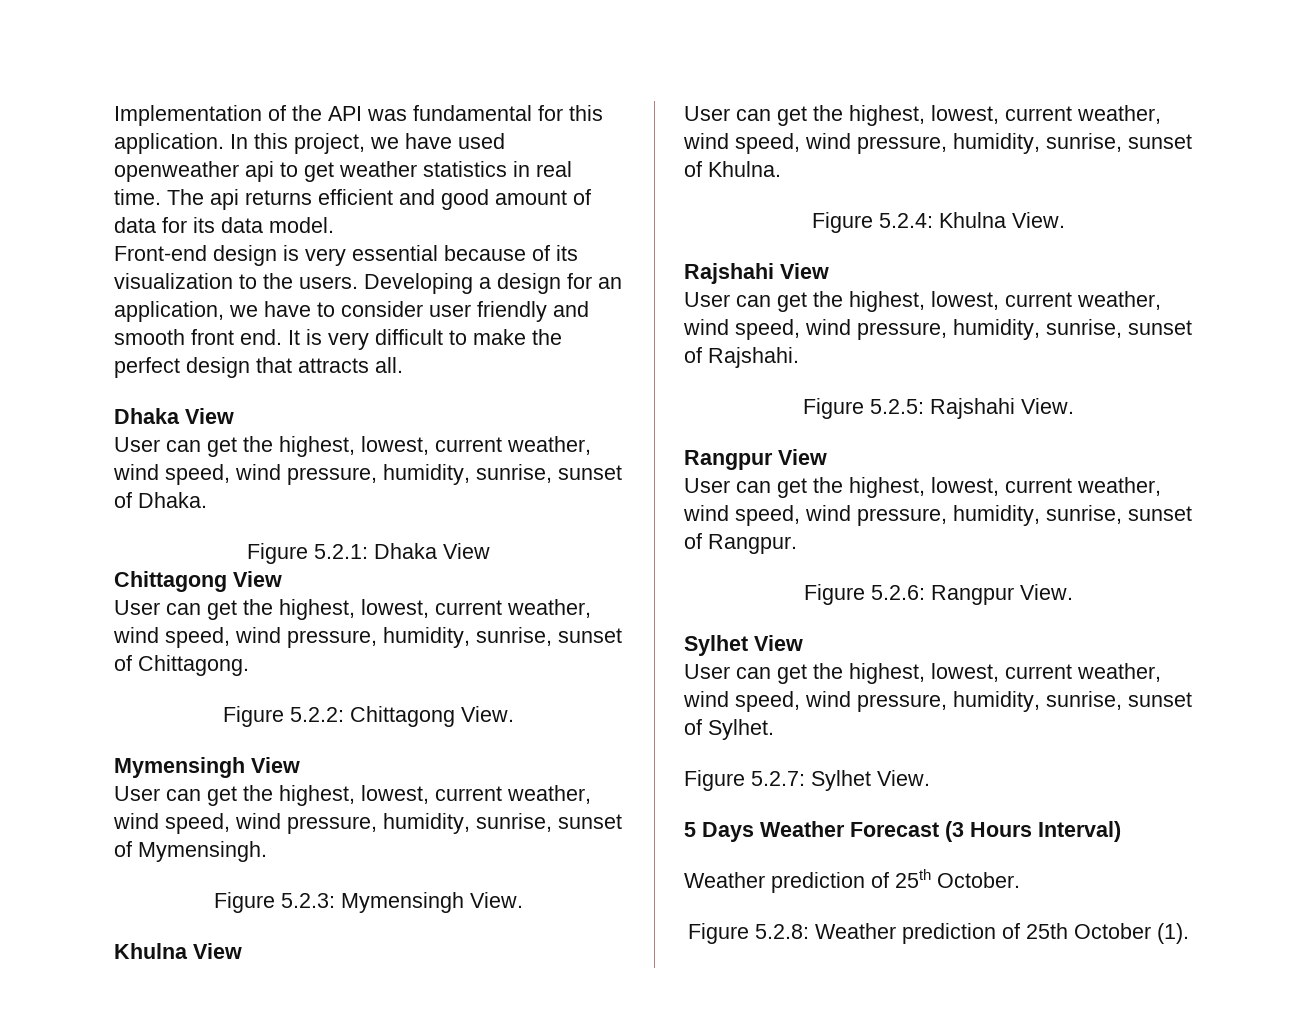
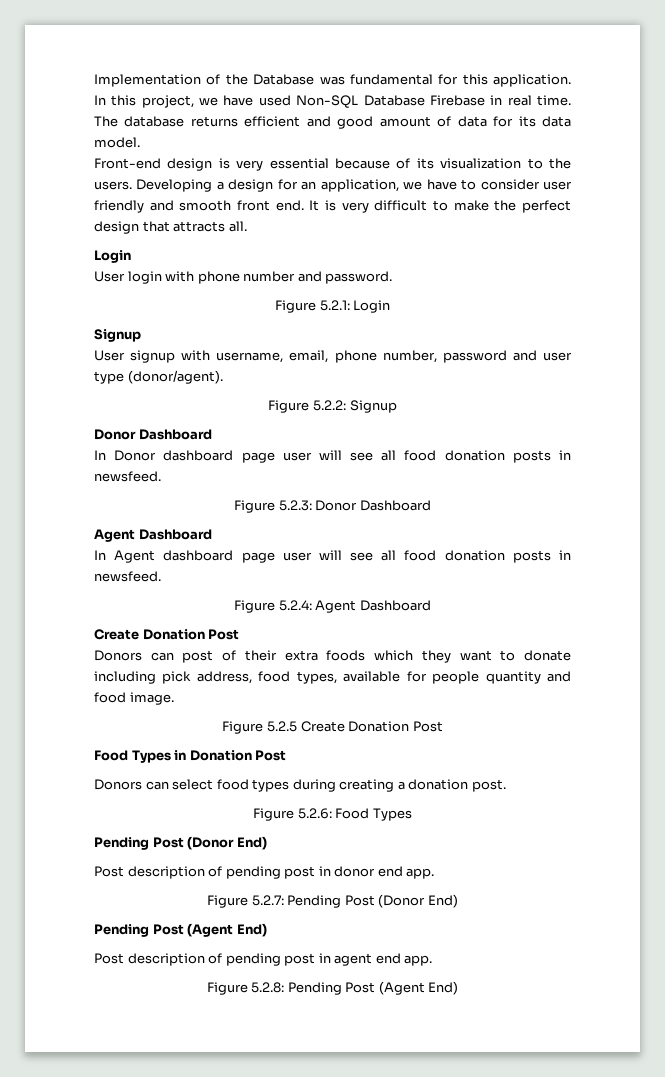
- Implementation of the API was fundamental for this application.
+ Implementation of the Database was fundamental for this application.
- In this project, we have used openweather api to get weather statistics in real time.
+ In this project, we have used Non-SQL Database Firebase in real time.
- The api returns efficient and good amount of data for its data model.
+ The database returns efficient and good amount of data for its data model.
  It is very difficult to make the perfect design that attracts all.
- Dhaka View
- User can get the highest, lowest, current weather, wind speed, wind pressure, humidity, sunrise, sunset of Dhaka.
- Figure 5.2.1: Dhaka View
- Chittagong View
- User can get the highest, lowest, current weather, wind speed, wind pressure, humidity, sunrise, sunset of Chittagong.
- Figure 5.2.2: Chittagong View.
- Mymensingh View
- User can get the highest, lowest, current weather, wind speed, wind pressure, humidity, sunrise, sunset of Mymensingh.
- Figure 5.2.3: Mymensingh View.
- Khulna View
- User can get the highest, lowest, current weather, wind speed, wind pressure, humidity, sunrise, sunset of Khulna.
- Figure 5.2.4: Khulna View.
- Rajshahi View
- User can get the highest, lowest, current weather, wind speed, wind pressure, humidity, sunrise, sunset of Rajshahi.
- Figure 5.2.5: Rajshahi View.
- Rangpur View
- User can get the highest, lowest, current weather, wind speed, wind pressure, humidity, sunrise, sunset of Rangpur.
- Figure 5.2.6: Rangpur View.
- Sylhet View
- User can get the highest, lowest, current weather, wind speed, wind pressure, humidity, sunrise, sunset of Sylhet.
- Figure 5.2.7: Sylhet View.
- 5 Days Weather Forecast (3 Hours Interval)
- Weather prediction of 25th October.
- Figure 5.2.8: Weather prediction of 25th October (1).
+ Login
+ User login with phone number and password.
+ Figure 5.2.1: Login
+ Signup
+ User signup with username, email, phone number, password and user type (donor/agent).
+ Figure 5.2.2: Signup
+ Donor Dashboard
+ In Donor dashboard page user will see all food donation posts in newsfeed.
+ Figure 5.2.3: Donor Dashboard
+ Agent Dashboard
+ In Agent dashboard page user will see all food donation posts in newsfeed.
+ Figure 5.2.4: Agent Dashboard
+ Create Donation Post
+ Donors can post of their extra foods which they want to donate including pick address, food types, available for people quantity and food image.
+ Figure 5.2.5 Create Donation Post
+ Food Types in Donation Post
+ Donors can select food types during creating a donation post.
+ Figure 5.2.6: Food Types
+ Pending Post (Donor End)
+ Post description of pending post in donor end app.
+ Figure 5.2.7: Pending Post (Donor End)
+ Pending Post (Agent End)
+ Post description of pending post in agent end app.
+ Figure 5.2.8: Pending Post (Agent End)

